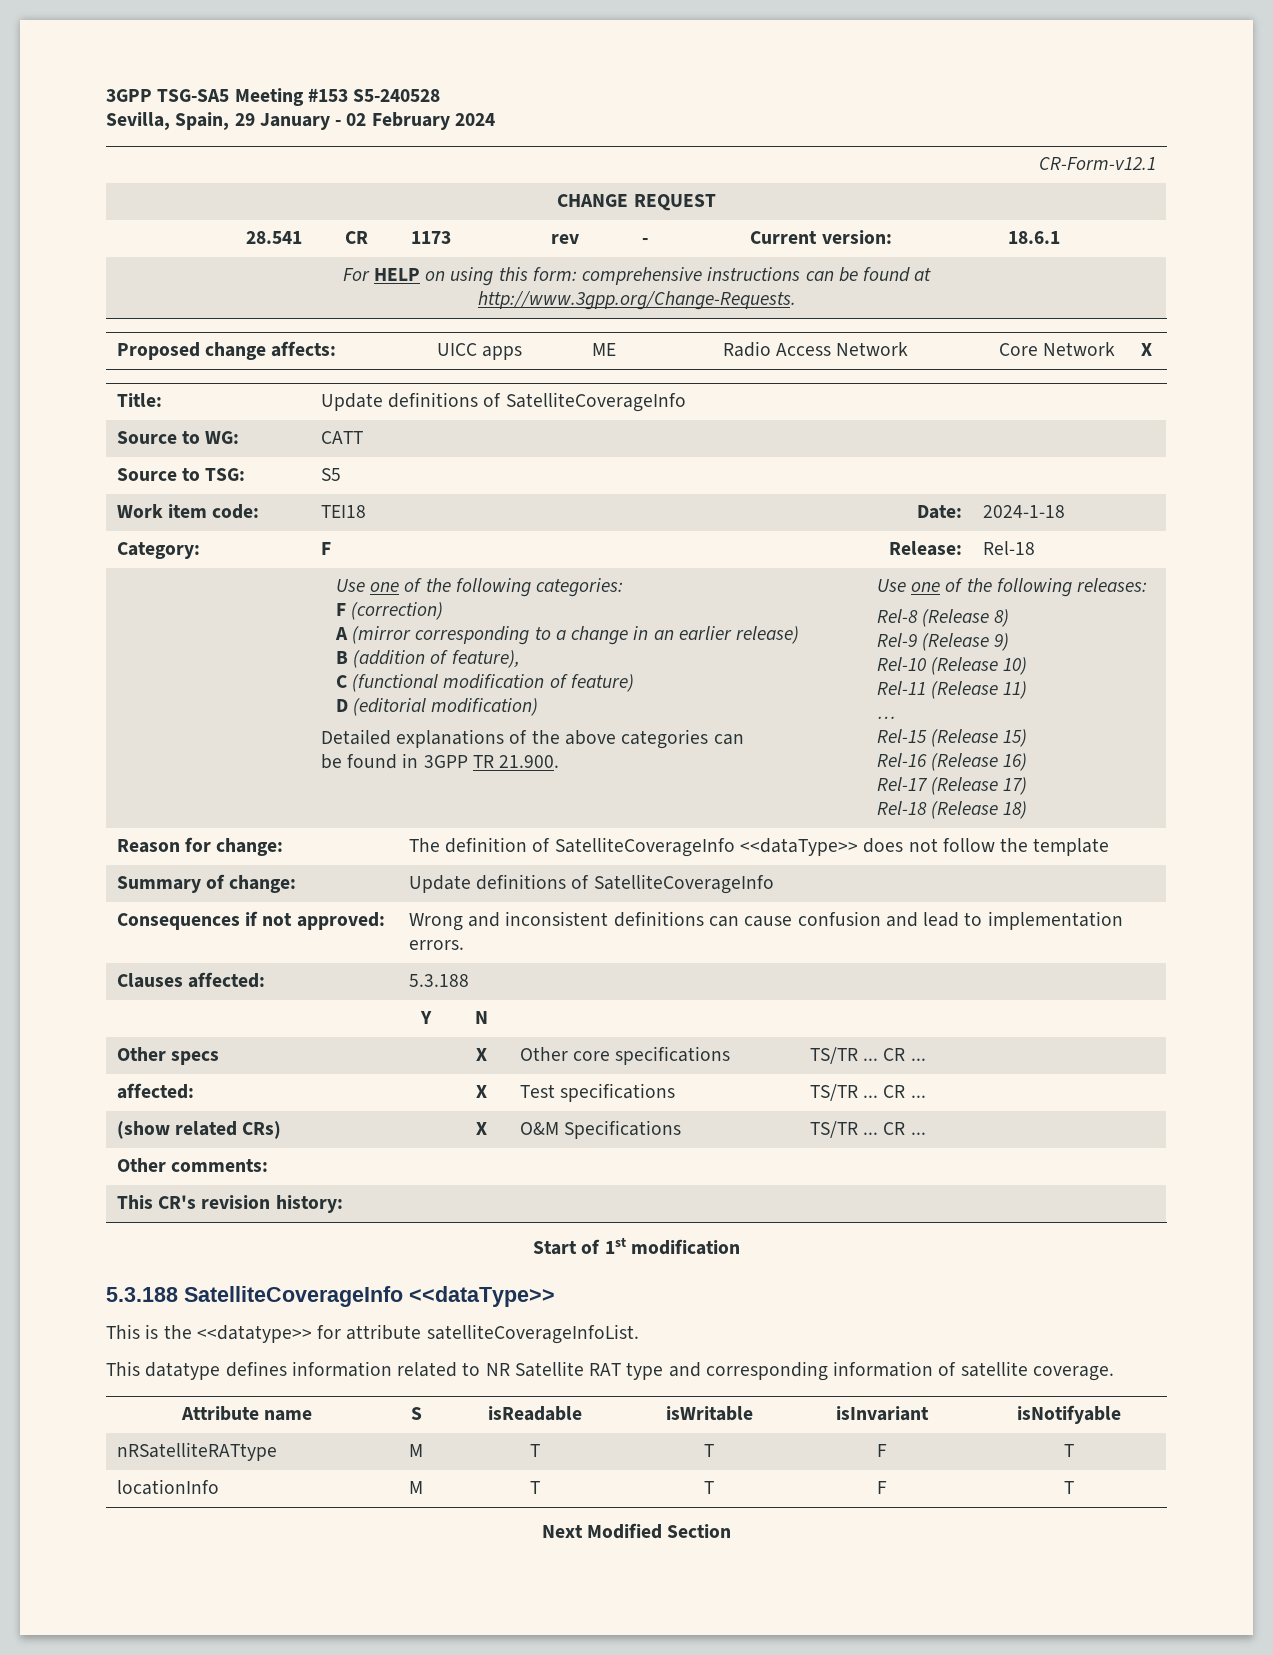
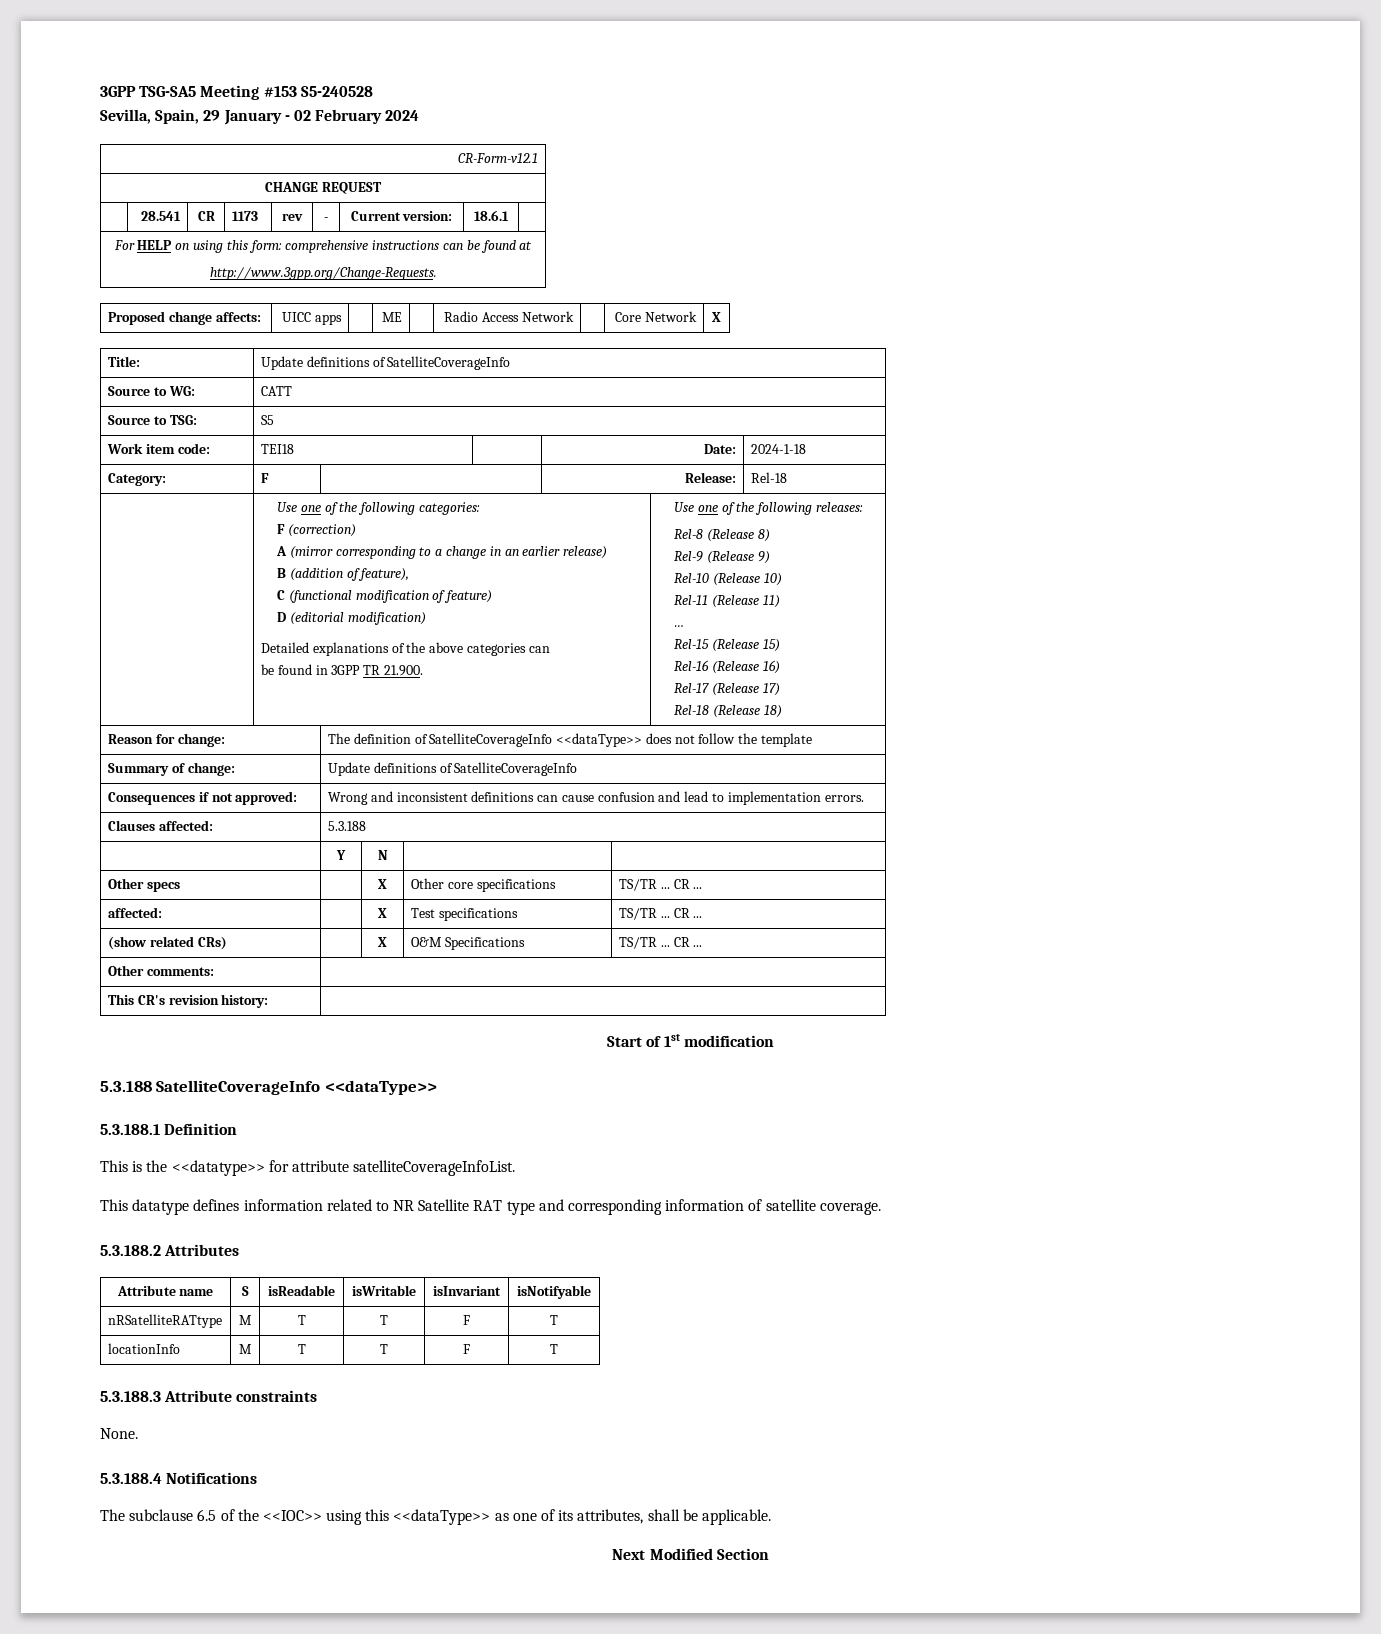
+ 5.3.188.1 Definition
+ 5.3.188.2 Attributes
+ 5.3.188.3 Attribute constraints
+ None.
+ 5.3.188.4 Notifications
+ The subclause 6.5 of the <<IOC>> using this <<dataType>> as one of its attributes, shall be applicable.

